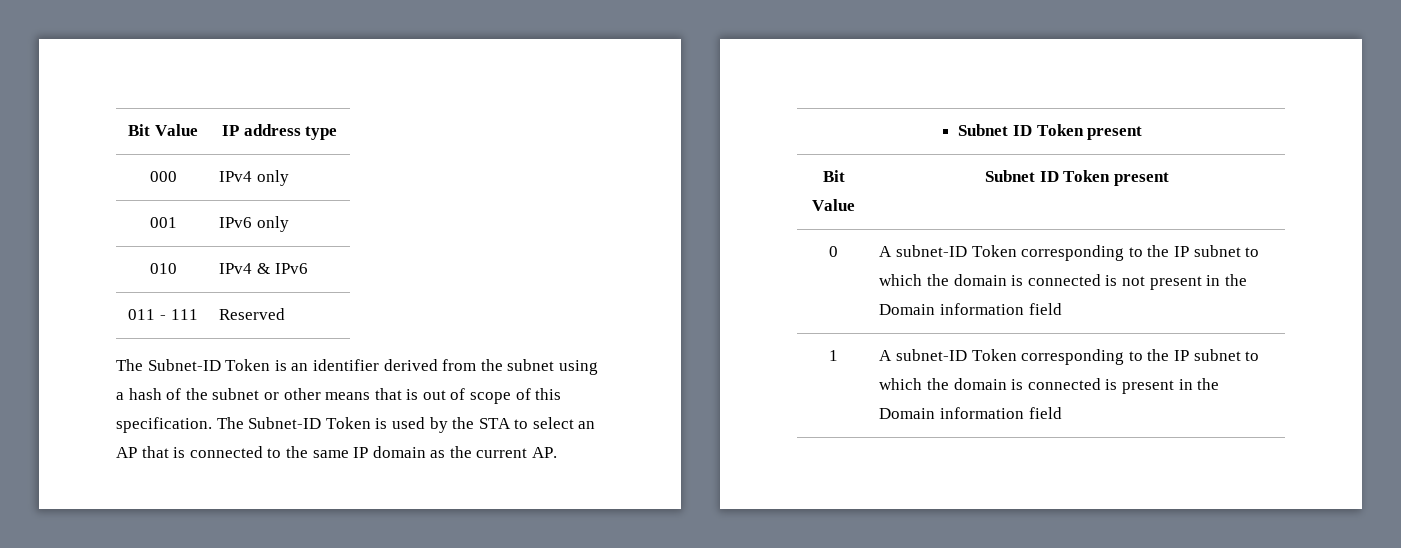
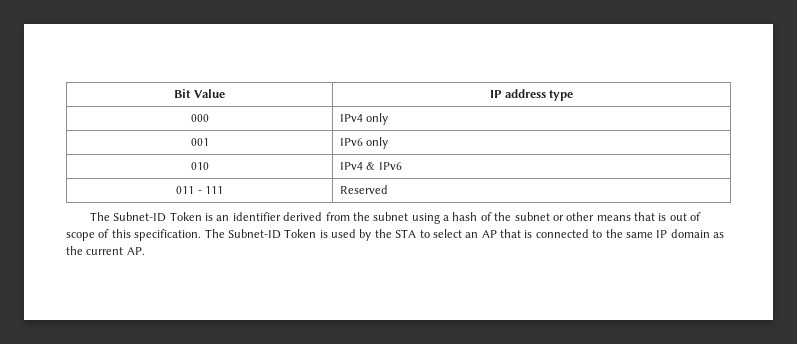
  The Subnet-ID Token is used by the STA to select an AP that is connected to the same IP domain as the current AP.
- Subnet ID Token present
- Bit Value | Subnet ID Token present
- 0 | A subnet-ID Token corresponding to the IP subnet to which the domain is connected is not present in the Domain information field
- 1 | A subnet-ID Token corresponding to the IP subnet to which the domain is connected is present in the Domain information field

